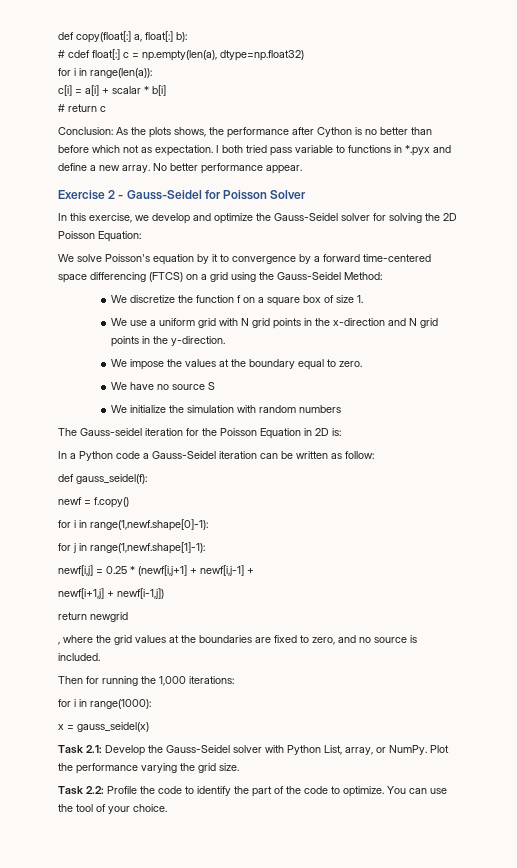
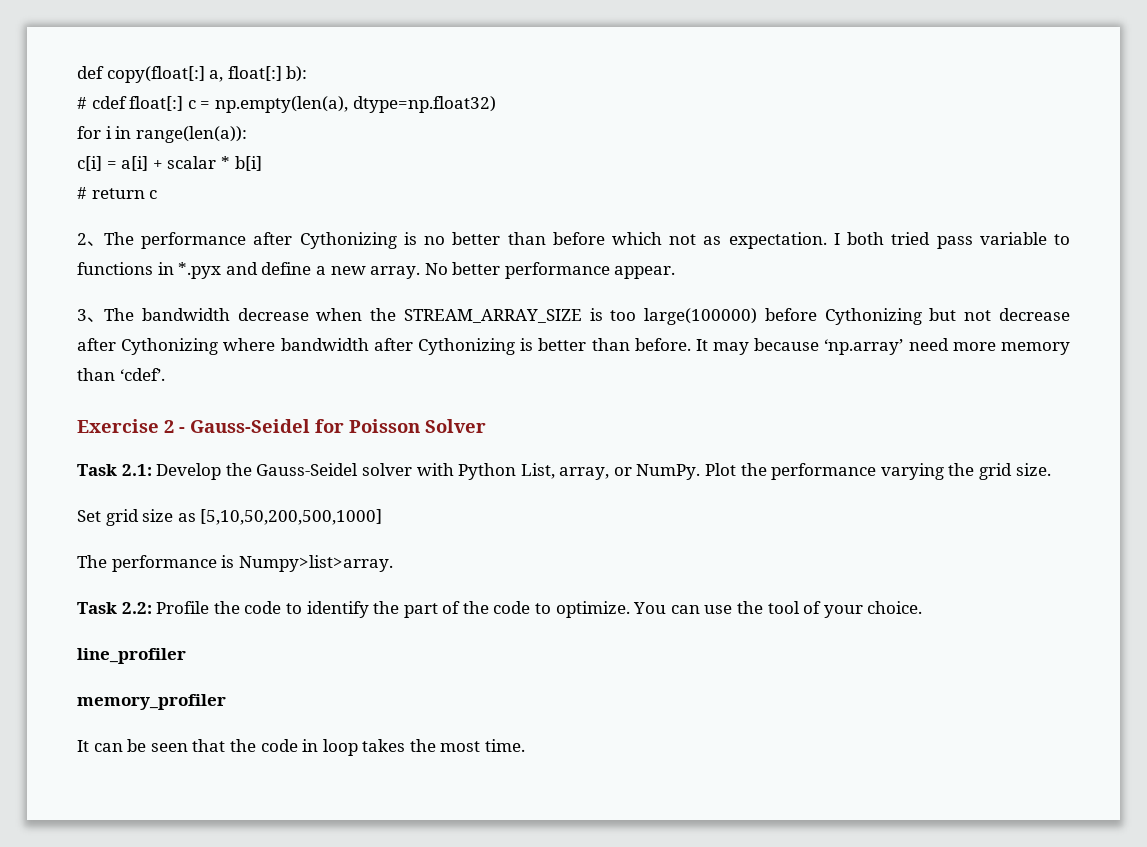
- Conclusion: As the plots shows, the performance after Cython is no better than before which not as expectation.
+ 2、The performance after Cythonizing is no better than before which not as expectation.
+ 3、The bandwidth decrease when the STREAM_ARRAY_SIZE is too large(100000) before Cythonizing but not decrease after Cythonizing where bandwidth after Cythonizing is better than before. It may because ‘np.array’ need more memory than ‘cdef’.
- In this exercise, we develop and optimize the Gauss-Seidel solver for solving the 2D Poisson Equation:
- We solve Poisson's equation by it to convergence by a forward time-centered space differencing (FTCS) on a grid using the Gauss-Seidel Method:
- We discretize the function f on a square box of size 1.
- We use a uniform grid with N grid points in the x-direction and N grid points in the y-direction.
- We impose the values at the boundary equal to zero.
- We have no source S
- We initialize the simulation with random numbers
- The Gauss-seidel iteration for the Poisson Equation in 2D is:
- In a Python code a Gauss-Seidel iteration can be written as follow:
- def gauss_seidel(f):
- newf = f.copy()
- for i in range(1,newf.shape[0]-1):
- for j in range(1,newf.shape[1]-1):
- newf[i,j] = 0.25 * (newf[i,j+1] + newf[i,j-1] +
- newf[i+1,j] + newf[i-1,j])
- return newgrid
- , where the grid values at the boundaries are fixed to zero, and no source is included.
- Then for running the 1,000 iterations:
- for i in range(1000):
- x = gauss_seidel(x)
+ Set grid size as [5,10,50,200,500,1000]
+ The performance is Numpy>list>array.
+ line_profiler
+ memory_profiler
+ It can be seen that the code in loop takes the most time.

